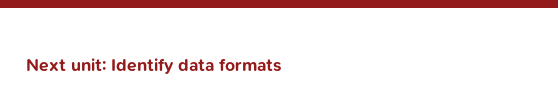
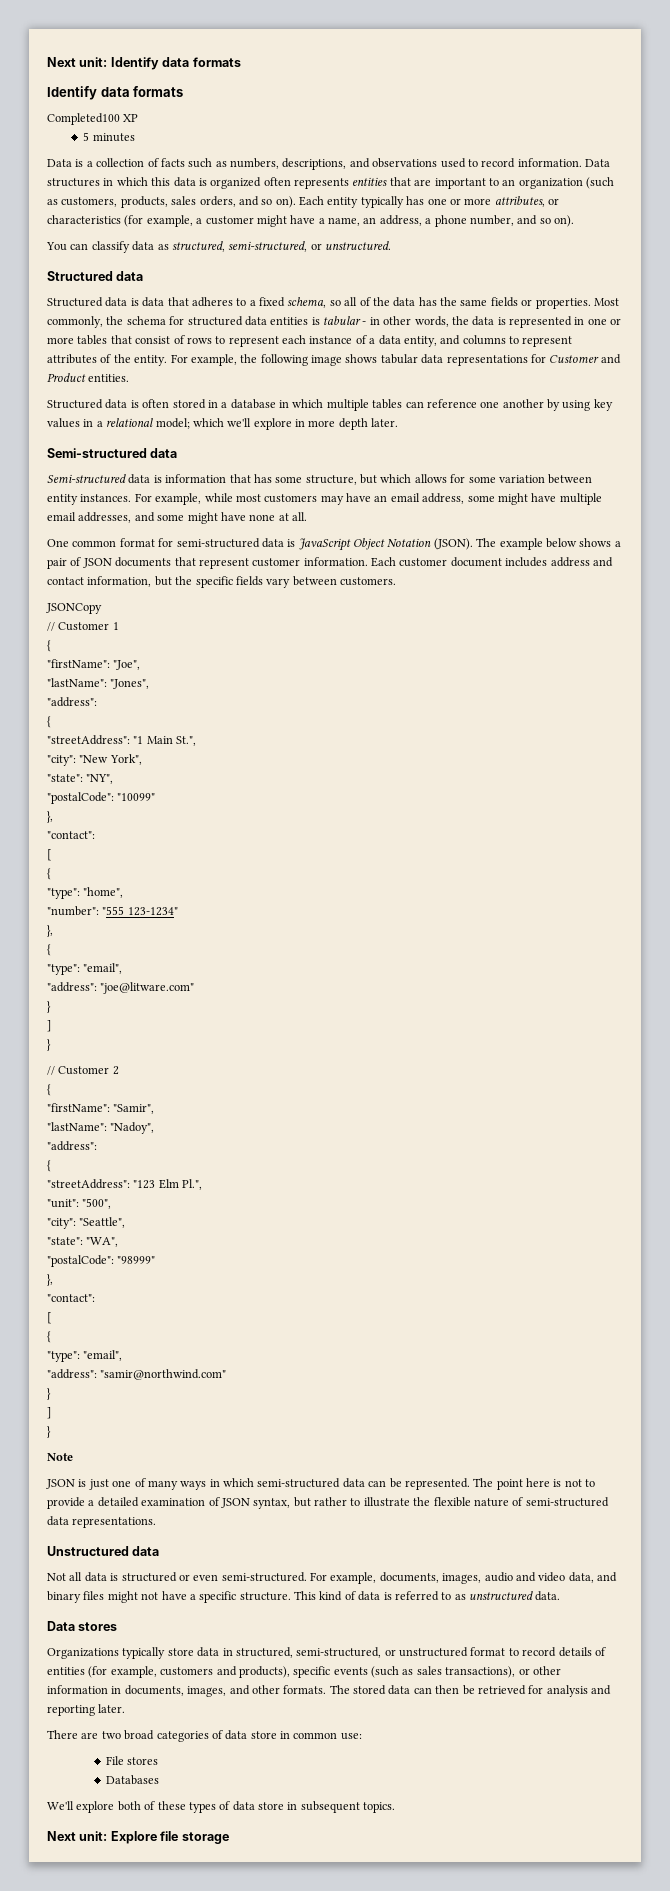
  Next unit: Identify data formats
+ Identify data formats
+ Completed100 XP
+ 5 minutes
+ Data is a collection of facts such as numbers, descriptions, and observations used to record information. Data structures in which this data is organized often represents entities that are important to an organization (such as customers, products, sales orders, and so on). Each entity typically has one or more attributes, or characteristics (for example, a customer might have a name, an address, a phone number, and so on).
+ You can classify data as structured, semi-structured, or unstructured.
+ Structured data
+ Structured data is data that adheres to a fixed schema, so all of the data has the same fields or properties. Most commonly, the schema for structured data entities is tabular - in other words, the data is represented in one or more tables that consist of rows to represent each instance of a data entity, and columns to represent attributes of the entity. For example, the following image shows tabular data representations for Customer and Product entities.
+ Structured data is often stored in a database in which multiple tables can reference one another by using key values in a relational model; which we'll explore in more depth later.
+ Semi-structured data
+ Semi-structured data is information that has some structure, but which allows for some variation between entity instances. For example, while most customers may have an email address, some might have multiple email addresses, and some might have none at all.
+ One common format for semi-structured data is JavaScript Object Notation (JSON). The example below shows a pair of JSON documents that represent customer information. Each customer document includes address and contact information, but the specific fields vary between customers.
+ JSONCopy
+ // Customer 1
+ {
+ "firstName": "Joe",
+ "lastName": "Jones",
+ "address":
+ {
+ "streetAddress": "1 Main St.",
+ "city": "New York",
+ "state": "NY",
+ "postalCode": "10099"
+ },
+ "contact":
+ [
+ {
+ "type": "home",
+ "number": "555 123-1234"
+ },
+ {
+ "type": "email",
+ "address": "joe@litware.com"
+ }
+ ]
+ }
+ // Customer 2
+ {
+ "firstName": "Samir",
+ "lastName": "Nadoy",
+ "address":
+ {
+ "streetAddress": "123 Elm Pl.",
+ "unit": "500",
+ "city": "Seattle",
+ "state": "WA",
+ "postalCode": "98999"
+ },
+ "contact":
+ [
+ {
+ "type": "email",
+ "address": "samir@northwind.com"
+ }
+ ]
+ }
+ Note
+ JSON is just one of many ways in which semi-structured data can be represented. The point here is not to provide a detailed examination of JSON syntax, but rather to illustrate the flexible nature of semi-structured data representations.
+ Unstructured data
+ Not all data is structured or even semi-structured. For example, documents, images, audio and video data, and binary files might not have a specific structure. This kind of data is referred to as unstructured data.
+ Data stores
+ Organizations typically store data in structured, semi-structured, or unstructured format to record details of entities (for example, customers and products), specific events (such as sales transactions), or other information in documents, images, and other formats. The stored data can then be retrieved for analysis and reporting later.
+ There are two broad categories of data store in common use:
+ File stores
+ Databases
+ We'll explore both of these types of data store in subsequent topics.
+ Next unit: Explore file storage

